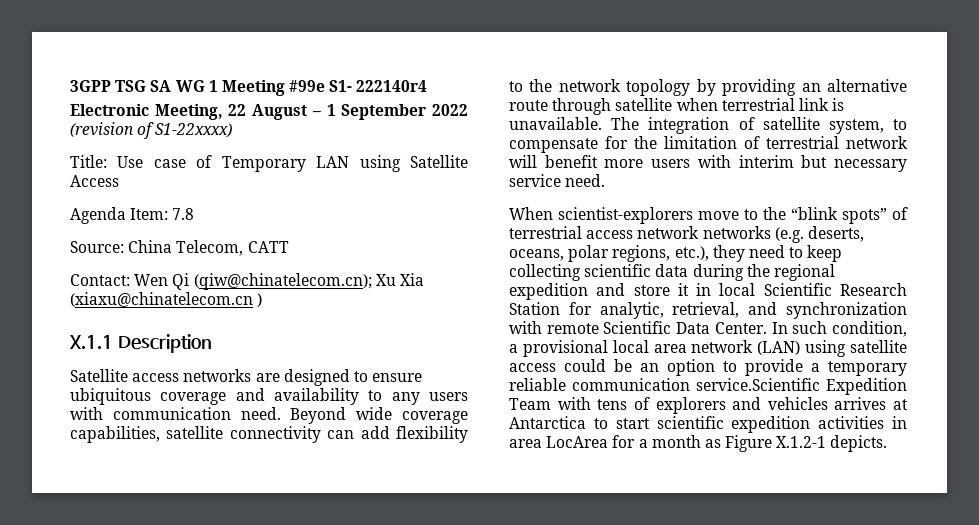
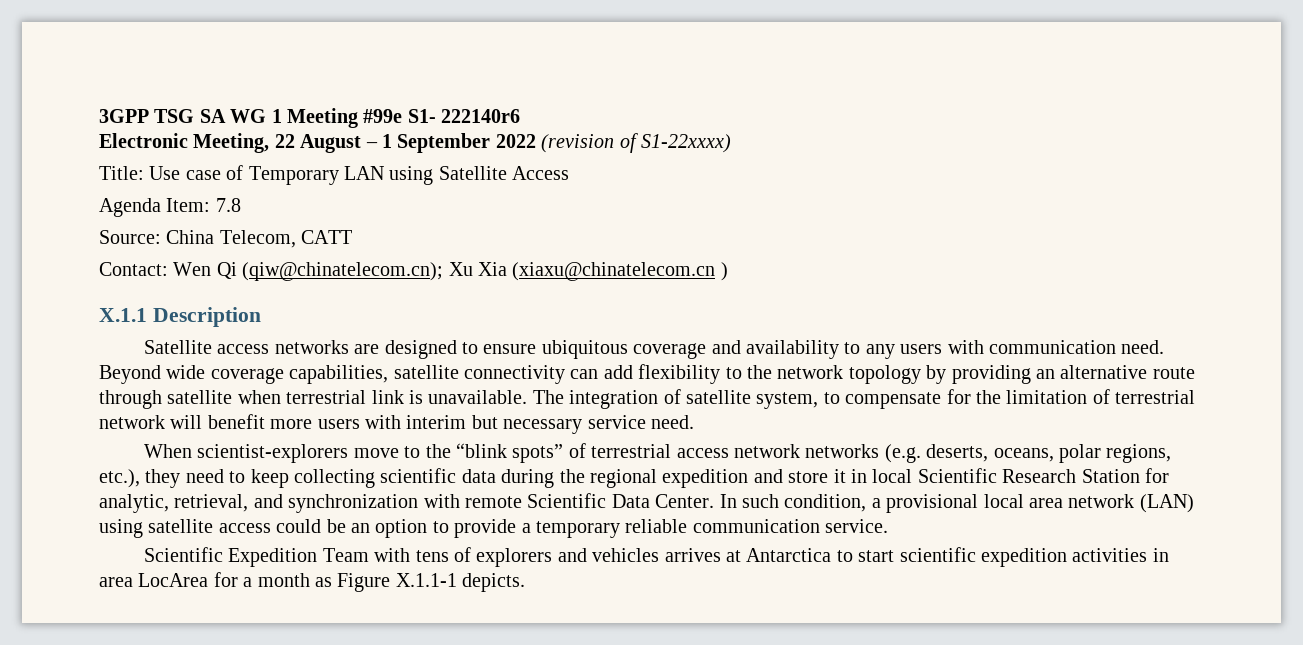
- 3GPP TSG SA WG 1 Meeting #99e S1- 222140r4
+ 3GPP TSG SA WG 1 Meeting #99e S1- 222140r6
- In such condition, a provisional local area network (LAN) using satellite access could be an option to provide a temporary reliable communication service.Scientific Expedition Team with tens of explorers and vehicles arrives at Antarctica to start scientific expedition activities in area LocArea for a month as Figure X.1.2-1 depicts.
+ In such condition, a provisional local area network (LAN) using satellite access could be an option to provide a temporary reliable communication service.
+ Scientific Expedition Team with tens of explorers and vehicles arrives at Antarctica to start scientific expedition activities in area LocArea for a month as Figure X.1.1-1 depicts.

